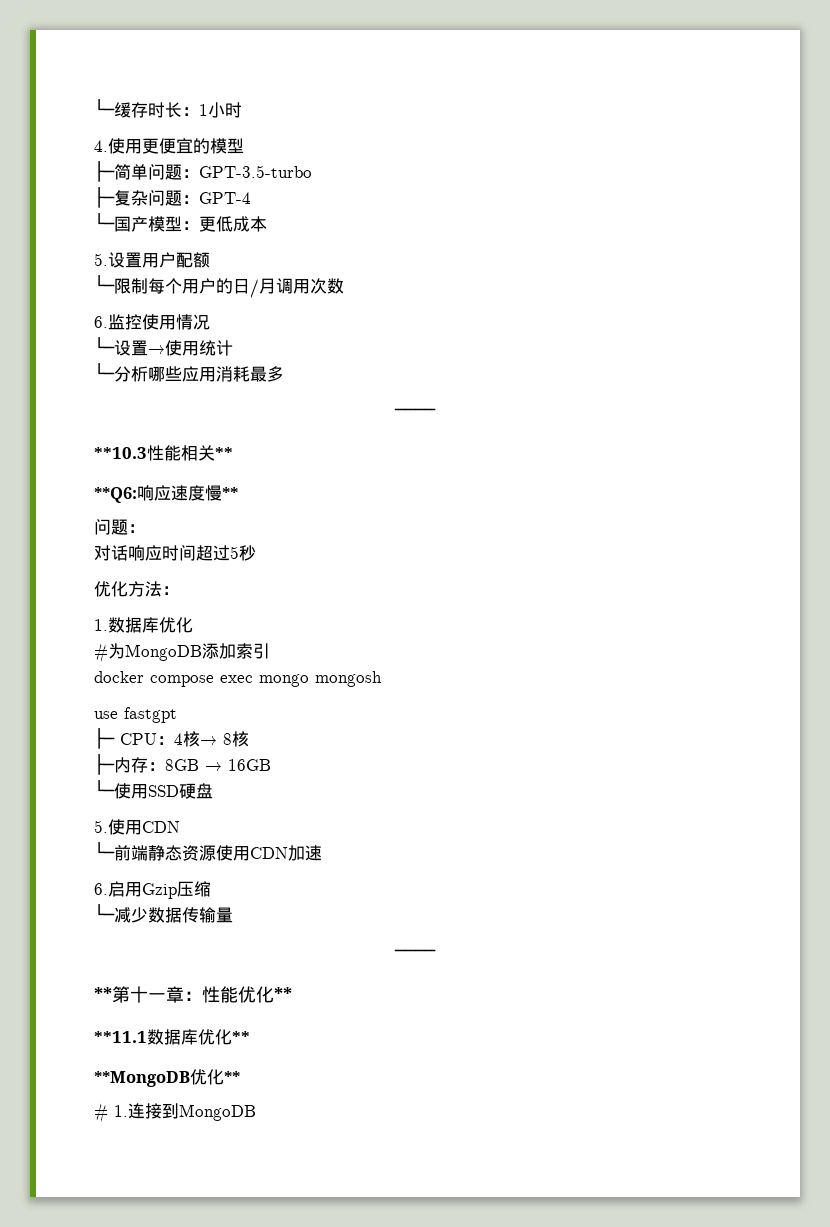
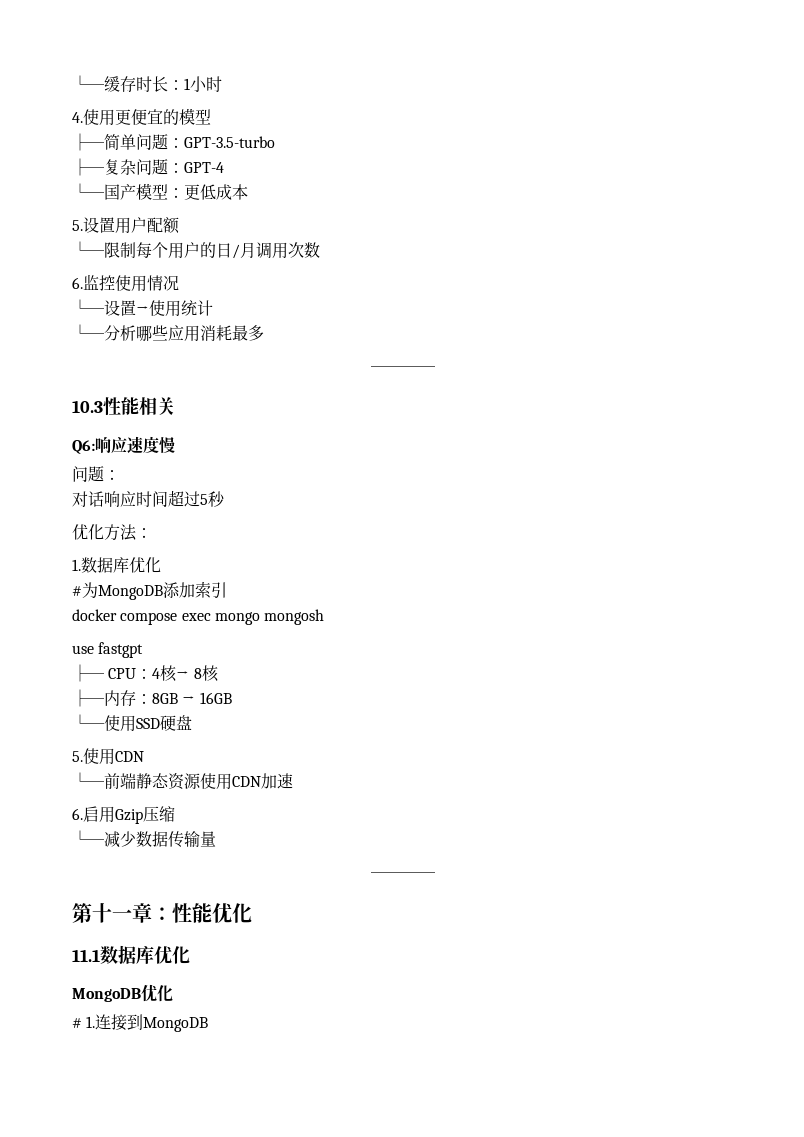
- **10.3性能相关**
- **Q6:响应速度慢**
+ 10.3性能相关
+ Q6:响应速度慢
- **第十一章：性能优化**
- **11.1数据库优化**
- **MongoDB优化**
+ 第十一章：性能优化
+ 11.1数据库优化
+ MongoDB优化

